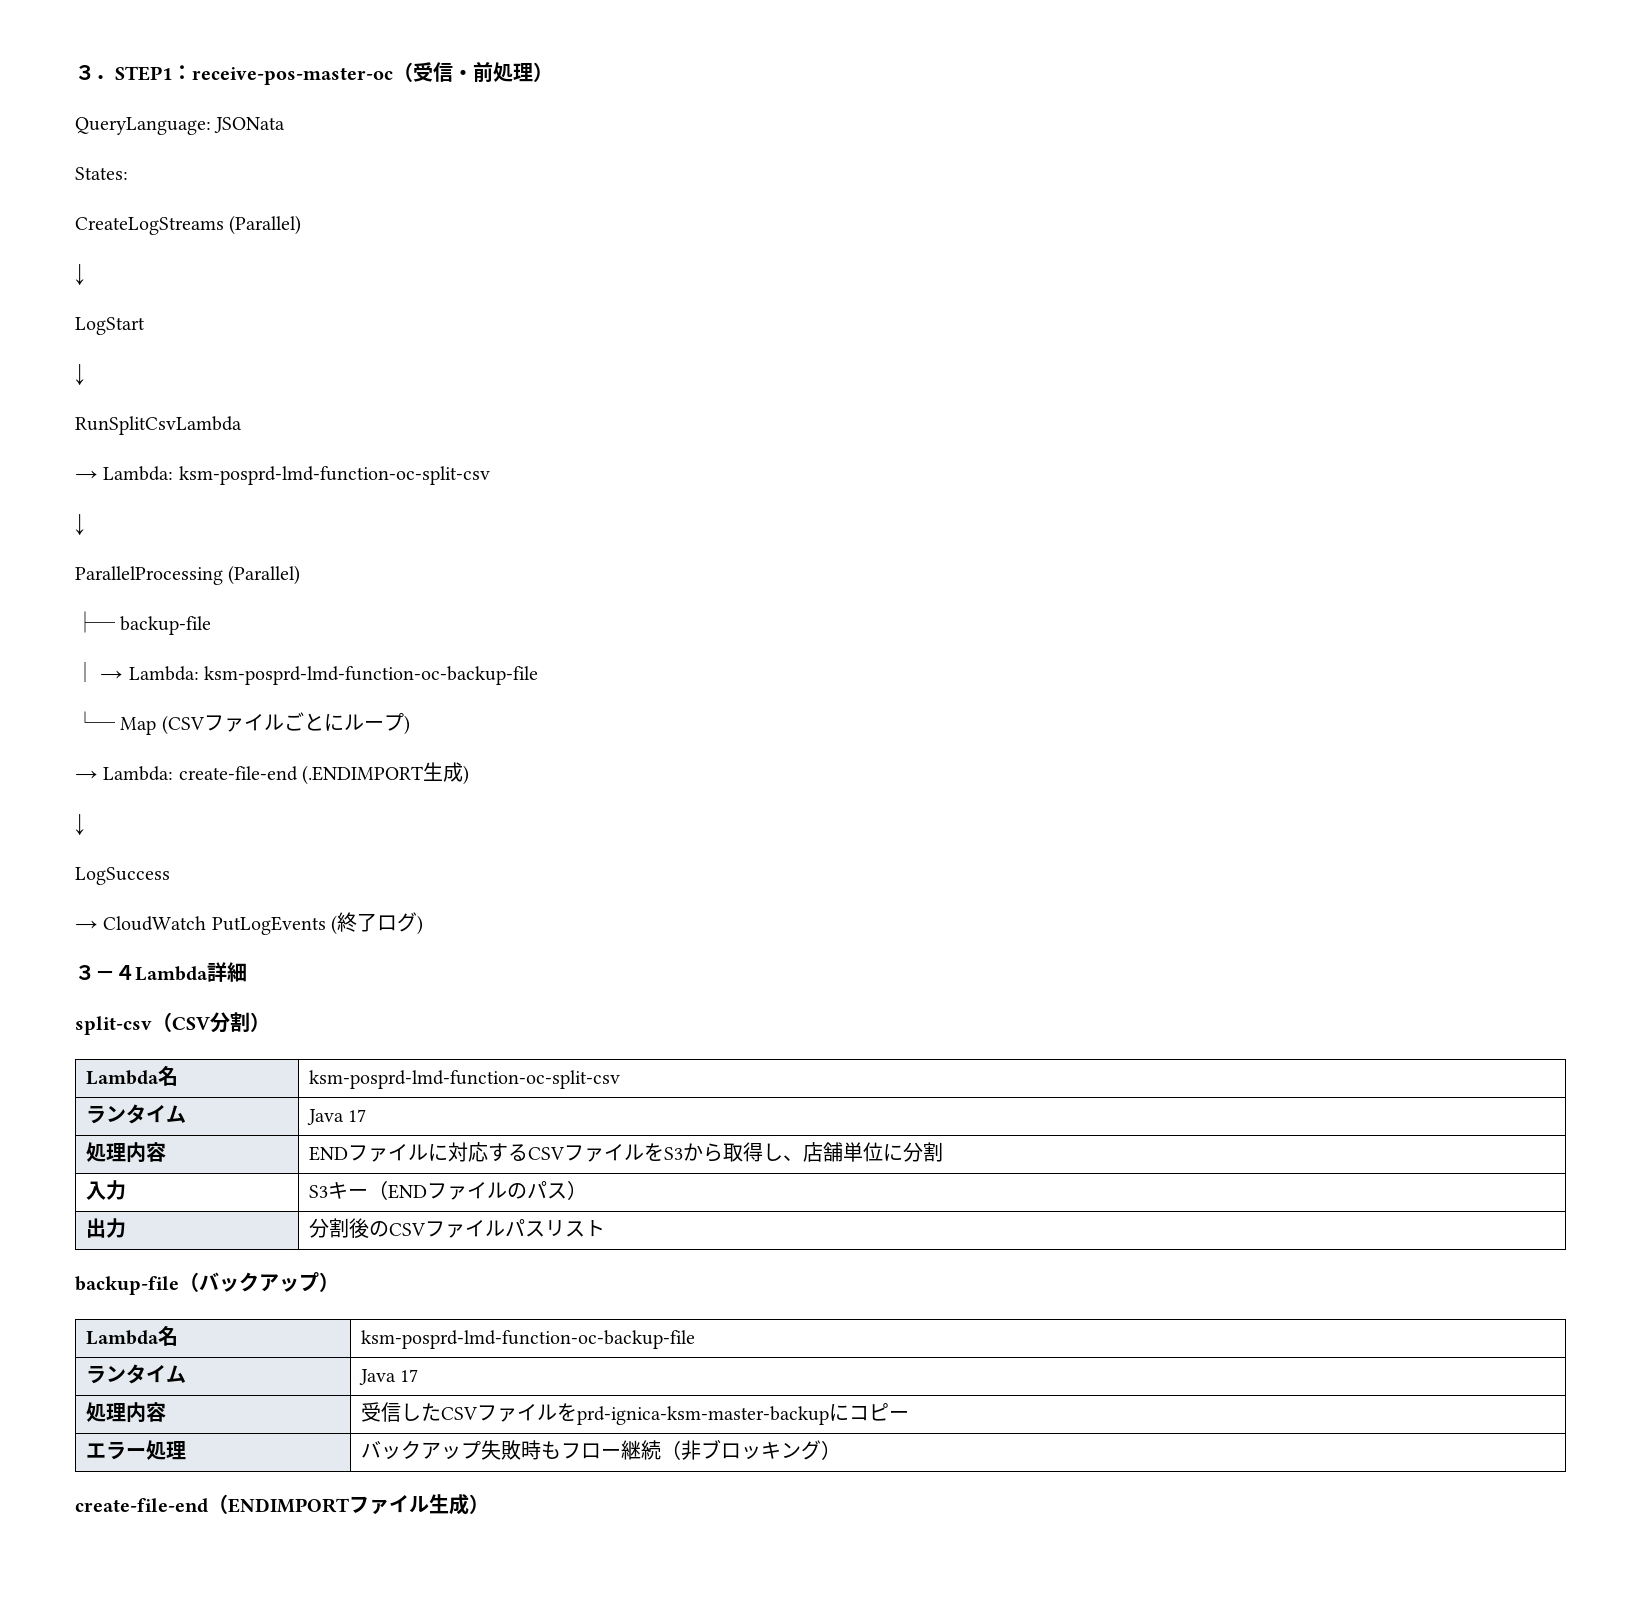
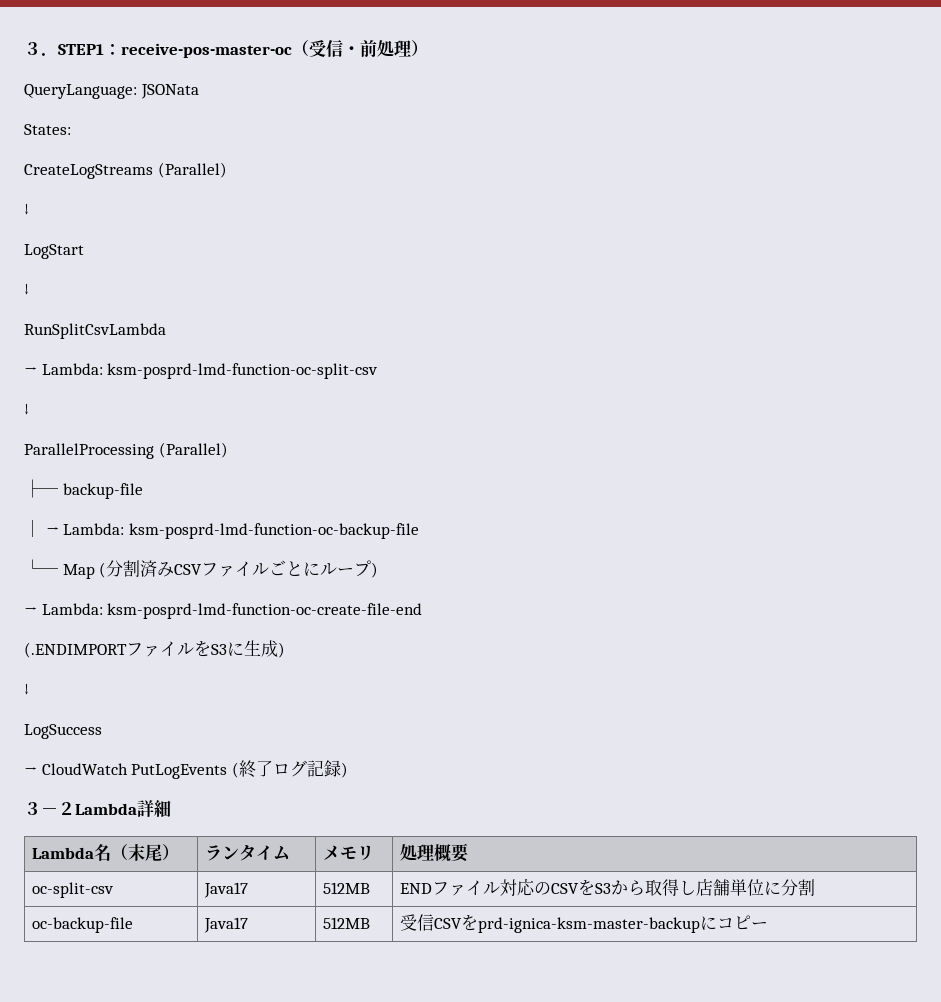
- └─ Map (CSVファイルごとにループ)
+ └─ Map (分割済みCSVファイルごとにループ)
- → Lambda: create-file-end (.ENDIMPORT生成)
+ → Lambda: ksm-posprd-lmd-function-oc-create-file-end
+ (.ENDIMPORTファイルをS3に生成)
- → CloudWatch PutLogEvents (終了ログ)
+ → CloudWatch PutLogEvents (終了ログ記録)
- ３－４Lambda詳細
+ ３－２Lambda詳細
- split-csv（CSV分割）
- Lambda名 | ksm-posprd-lmd-function-oc-split-csv
- ランタイム | Java 17
- 処理内容 | ENDファイルに対応するCSVファイルをS3から取得し、店舗単位に分割
+ Lambda名（末尾） | ランタイム | メモリ | 処理概要
+ oc-split-csv | Java17 | 512MB | ENDファイル対応のCSVをS3から取得し店舗単位に分割
- 入力 | S3キー（ENDファイルのパス）
- 出力 | 分割後のCSVファイルパスリスト
- backup-file（バックアップ）
- Lambda名 | ksm-posprd-lmd-function-oc-backup-file
- ランタイム | Java 17
- 処理内容 | 受信したCSVファイルをprd-ignica-ksm-master-backupにコピー
- エラー処理 | バックアップ失敗時もフロー継続（非ブロッキング）
- create-file-end（ENDIMPORTファイル生成）
+ oc-backup-file | Java17 | 512MB | 受信CSVをprd-ignica-ksm-master-backupにコピー

